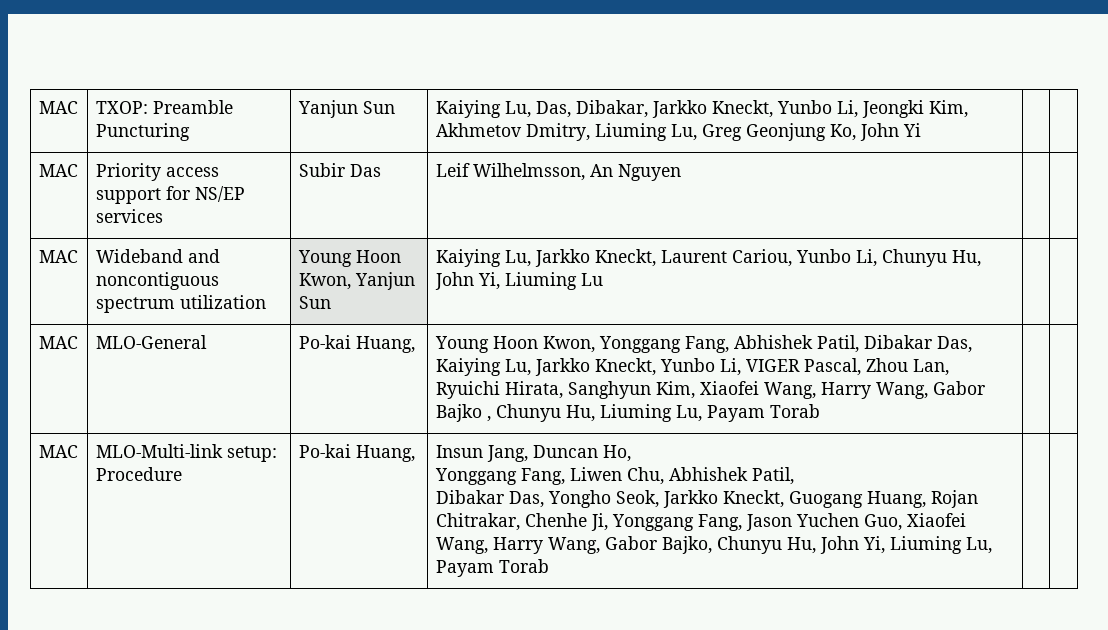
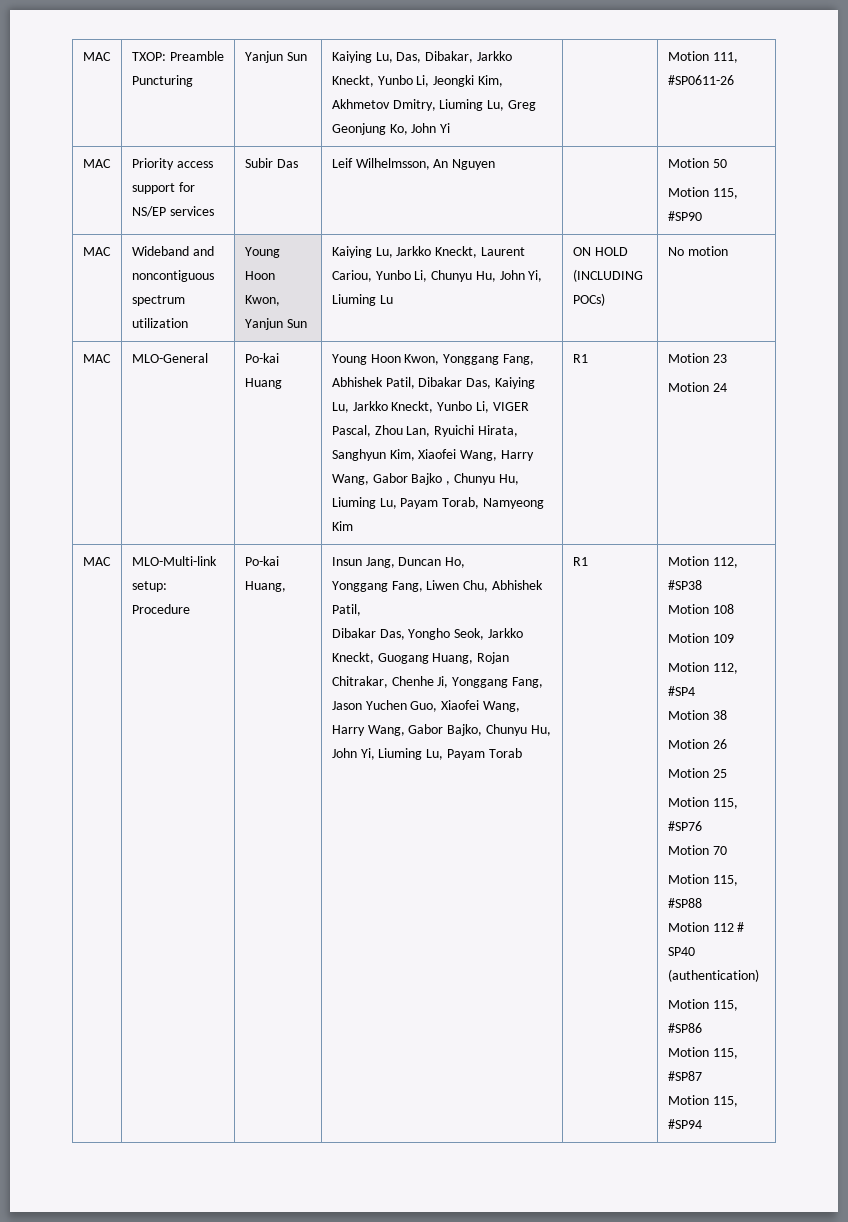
- MAC | TXOP: Preamble Puncturing | Yanjun Sun | Kaiying Lu, Das, Dibakar, Jarkko Kneckt, Yunbo Li, Jeongki Kim, Akhmetov Dmitry, Liuming Lu, Greg Geonjung Ko, John Yi | |
+ MAC | TXOP: Preamble Puncturing | Yanjun Sun | Kaiying Lu, Das, Dibakar, Jarkko Kneckt, Yunbo Li, Jeongki Kim, Akhmetov Dmitry, Liuming Lu, Greg Geonjung Ko, John Yi | | Motion 111, #SP0611-26
- MAC | Priority access support for NS/EP services | Subir Das | Leif Wilhelmsson, An Nguyen | |
+ MAC | Priority access support for NS/EP services | Subir Das | Leif Wilhelmsson, An Nguyen | | Motion 50
+ Motion 115, #SP90
- MAC | Wideband and noncontiguous spectrum utilization | Young Hoon Kwon, Yanjun Sun | Kaiying Lu, Jarkko Kneckt, Laurent Cariou, Yunbo Li, Chunyu Hu, John Yi, Liuming Lu | |
+ MAC | Wideband and noncontiguous spectrum utilization | Young Hoon Kwon, Yanjun Sun | Kaiying Lu, Jarkko Kneckt, Laurent Cariou, Yunbo Li, Chunyu Hu, John Yi, Liuming Lu | ON HOLD (INCLUDING POCs) | No motion
- MLO-General | Po-kai Huang,
+ MLO-General | Po-kai Huang
- Young Hoon Kwon, Yonggang Fang, Abhishek Patil, Dibakar Das, Kaiying Lu, Jarkko Kneckt, Yunbo Li, VIGER Pascal, Zhou Lan, Ryuichi Hirata, Sanghyun Kim, Xiaofei Wang, Harry Wang, Gabor Bajko , Chunyu Hu, Liuming Lu, Payam Torab
+ Young Hoon Kwon, Yonggang Fang, Abhishek Patil, Dibakar Das, Kaiying Lu, Jarkko Kneckt, Yunbo Li, VIGER Pascal, Zhou Lan, Ryuichi Hirata, Sanghyun Kim, Xiaofei Wang, Harry Wang, Gabor Bajko , Chunyu Hu, Liuming Lu, Payam Torab, Namyeong Kim | R1 | Motion 23
+ Motion 24
+ R1 | Motion 112, #SP38
+ Motion 108
+ Motion 109
+ Motion 112, #SP4
+ Motion 38
+ Motion 26
+ Motion 25
+ Motion 115, #SP76
+ Motion 70
+ Motion 115, #SP88
+ Motion 112 # SP40 (authentication)
+ Motion 115, #SP86
+ Motion 115, #SP87
+ Motion 115, #SP94

